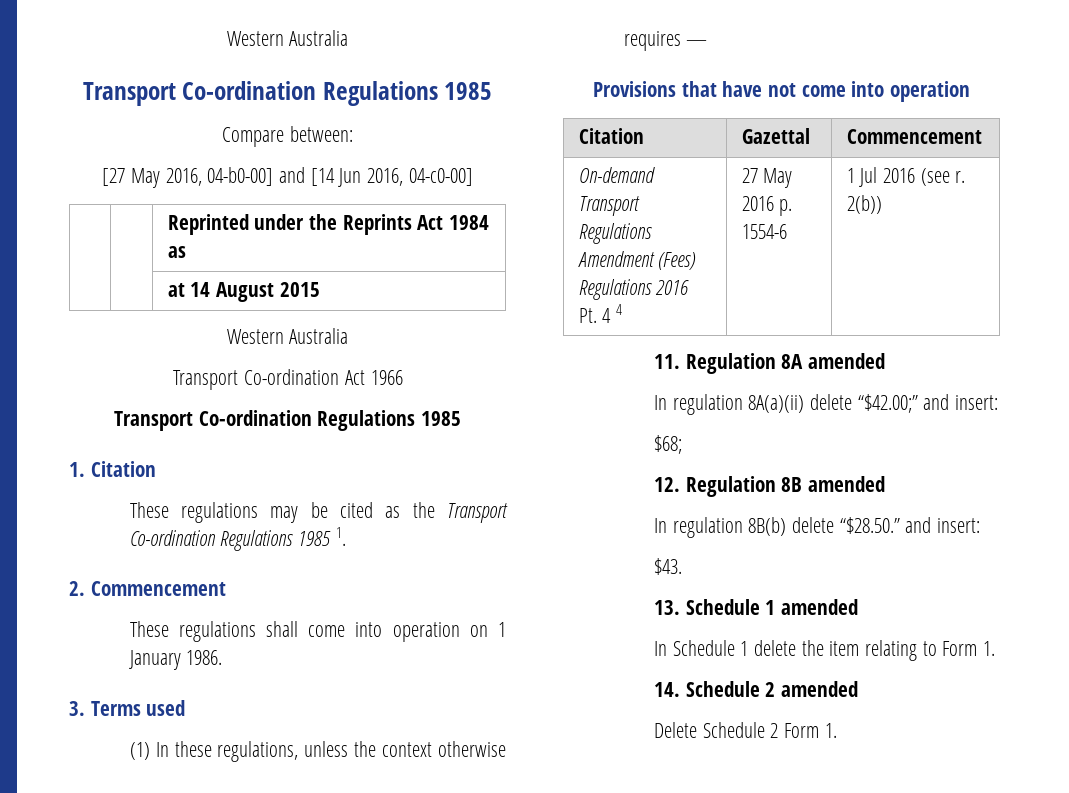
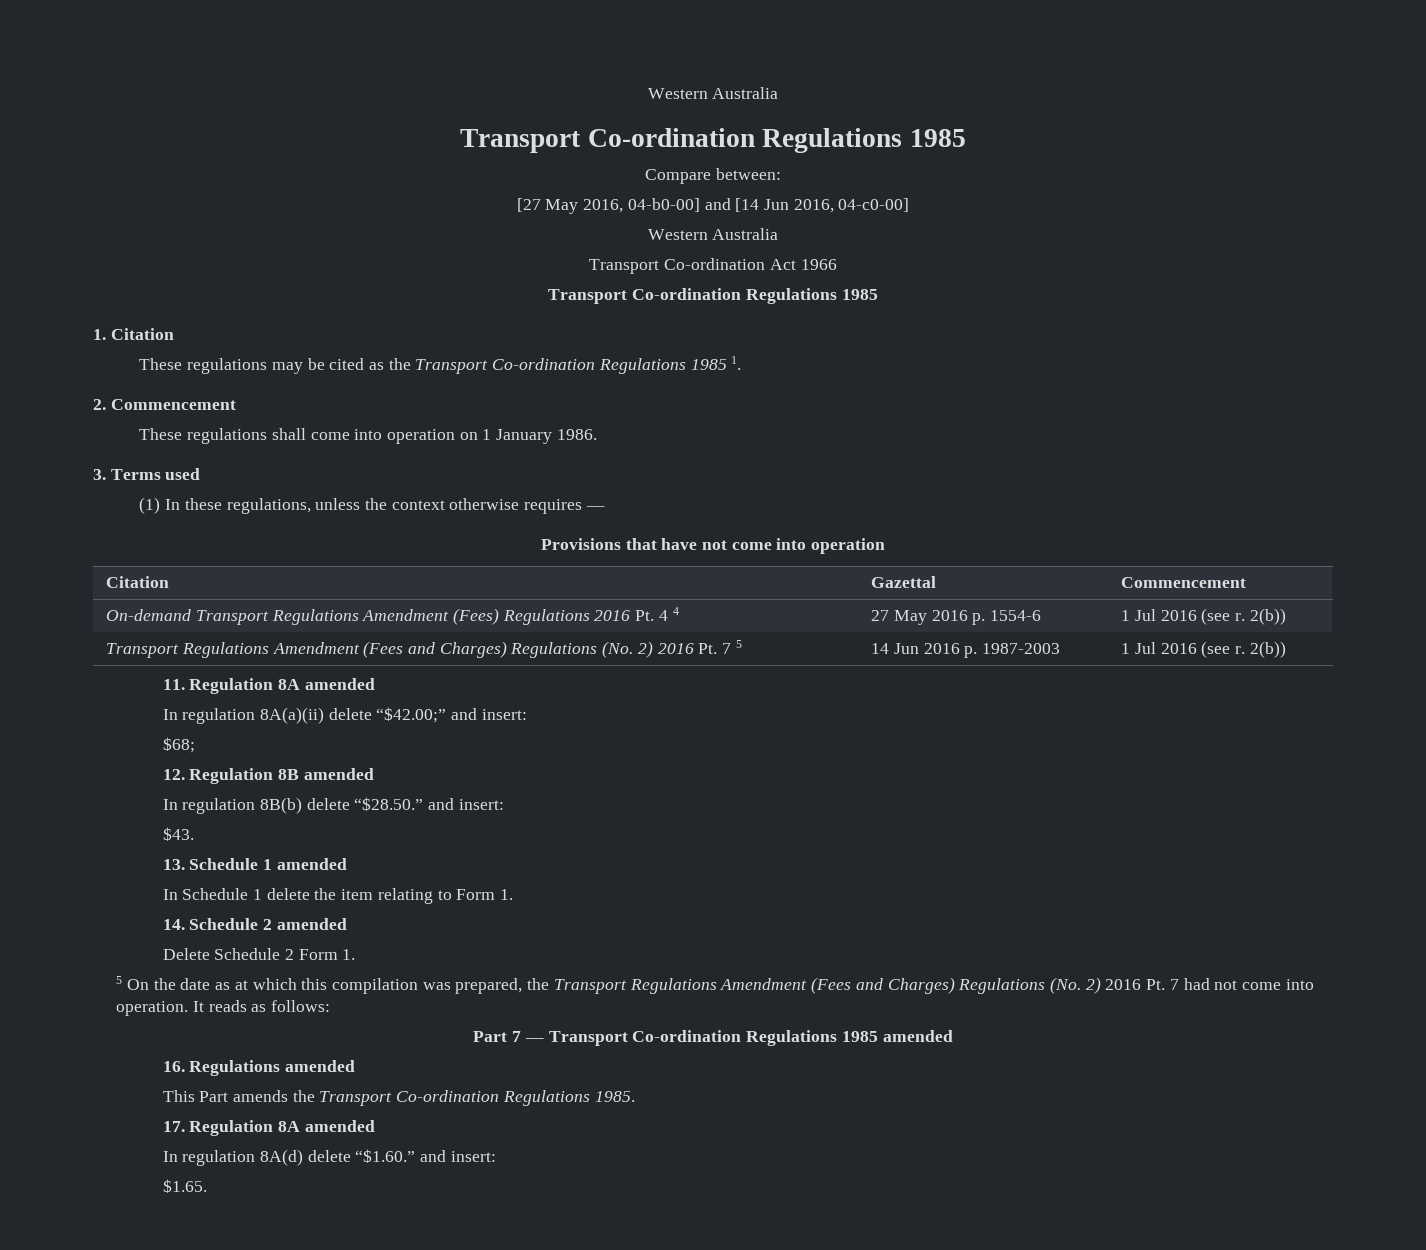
- | | Reprinted under the Reprints Act 1984 as
- | | at 14 August 2015
+ Transport Regulations Amendment (Fees and Charges) Regulations (No. 2) 2016 Pt. 7 5 | 14 Jun 2016 p. 1987-2003 | 1 Jul 2016 (see r. 2(b))
+ 5 On the date as at which this compilation was prepared, the Transport Regulations Amendment (Fees and Charges) Regulations (No. 2) 2016 Pt. 7 had not come into operation. It reads as follows:
+ Part 7 — Transport Co-ordination Regulations 1985 amended
+ 16. Regulations amended
+ This Part amends the Transport Co-ordination Regulations 1985.
+ 17. Regulation 8A amended
+ In regulation 8A(d) delete “$1.60.” and insert:
+ $1.65.

